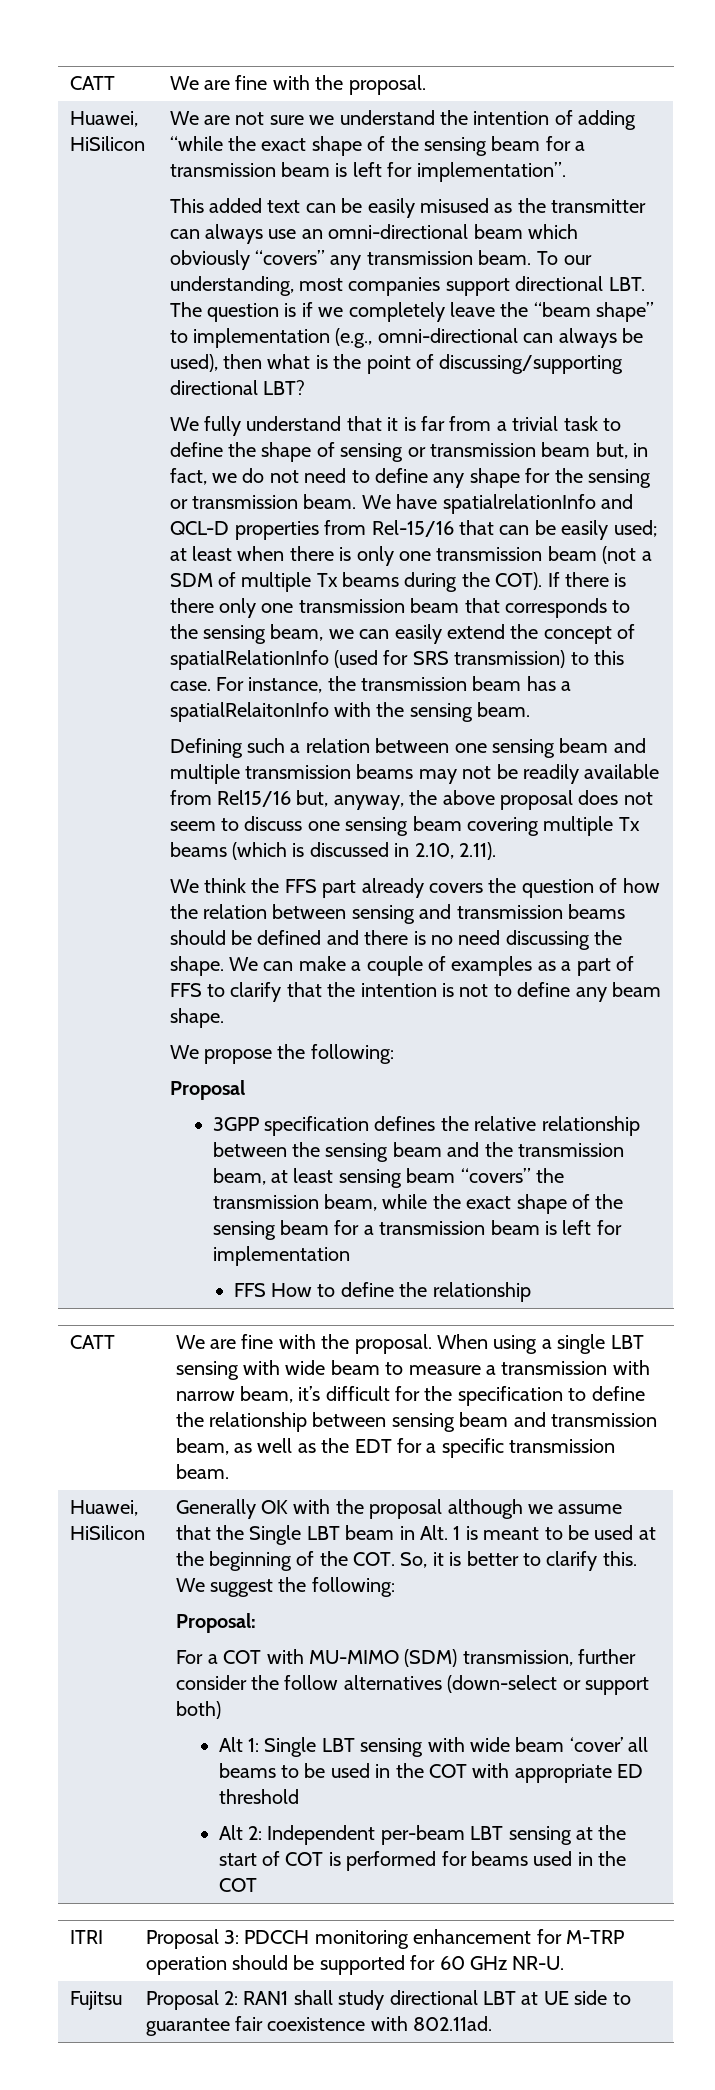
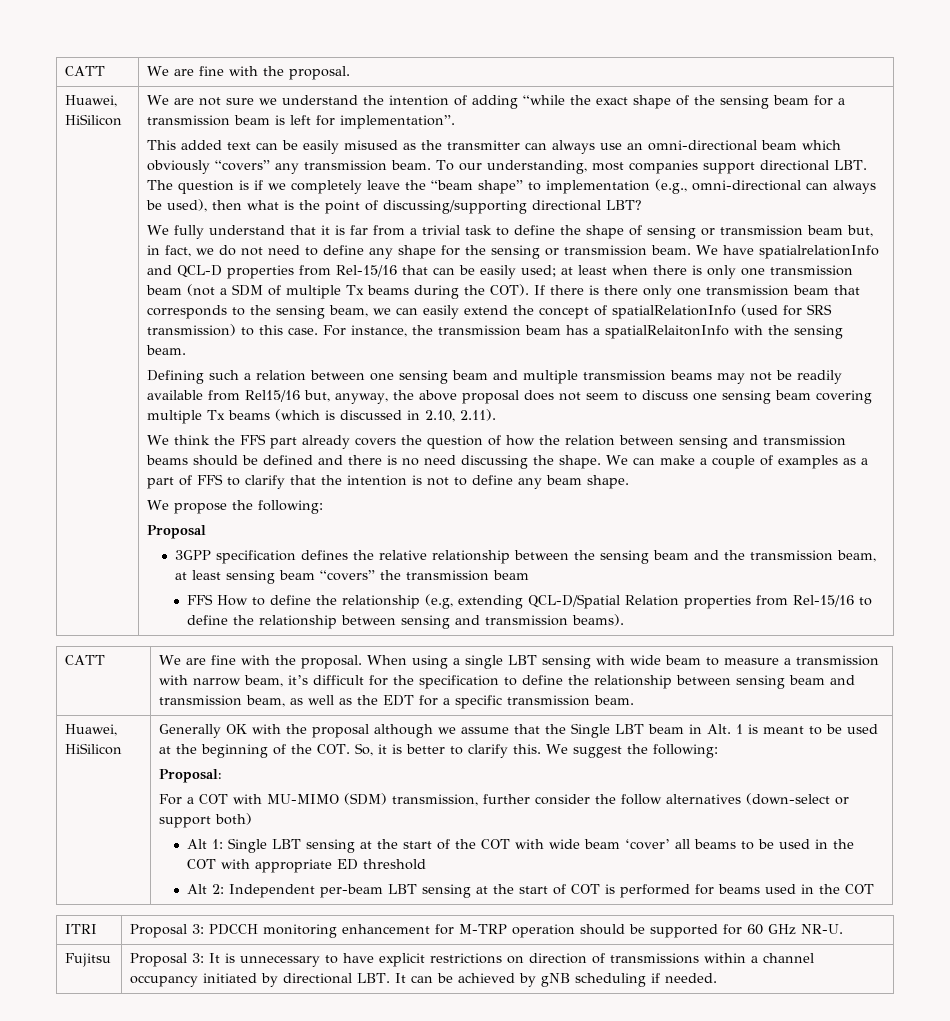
- 3GPP specification defines the relative relationship between the sensing beam and the transmission beam, at least sensing beam “covers” the transmission beam, while the exact shape of the sensing beam for a transmission beam is left for implementation
+ 3GPP specification defines the relative relationship between the sensing beam and the transmission beam, at least sensing beam “covers” the transmission beam
- FFS How to define the relationship
+ FFS How to define the relationship (e.g, extending QCL-D/Spatial Relation properties from Rel-15/16 to define the relationship between sensing and transmission beams).
- Alt 1: Single LBT sensing with wide beam ‘cover’ all beams to be used in the COT with appropriate ED threshold
+ Alt 1: Single LBT sensing at the start of the COT with wide beam ‘cover’ all beams to be used in the COT with appropriate ED threshold
- Fujitsu | Proposal 2: RAN1 shall study directional LBT at UE side to guarantee fair coexistence with 802.11ad.
+ Fujitsu | Proposal 3: It is unnecessary to have explicit restrictions on direction of transmissions within a channel occupancy initiated by directional LBT. It can be achieved by gNB scheduling if needed.

